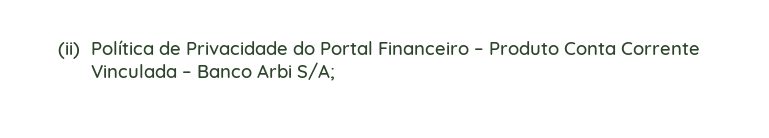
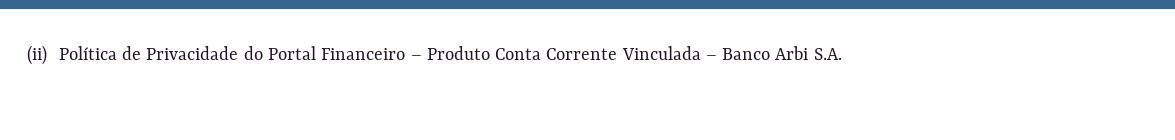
- (ii) Política de Privacidade do Portal Financeiro – Produto Conta Corrente Vinculada – Banco Arbi S/A;
+ (ii) Política de Privacidade do Portal Financeiro – Produto Conta Corrente Vinculada – Banco Arbi S.A.

